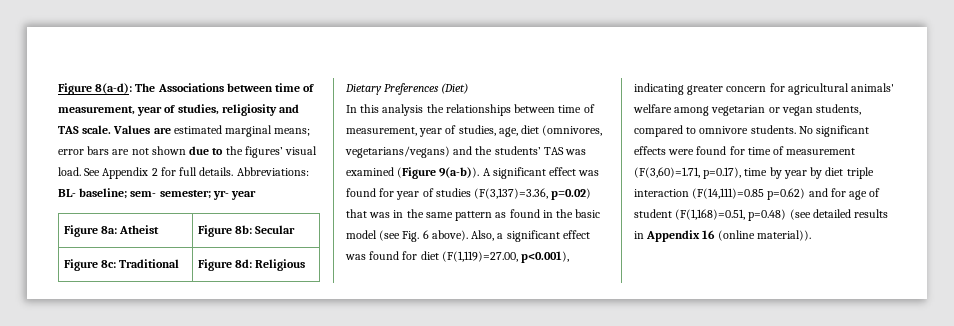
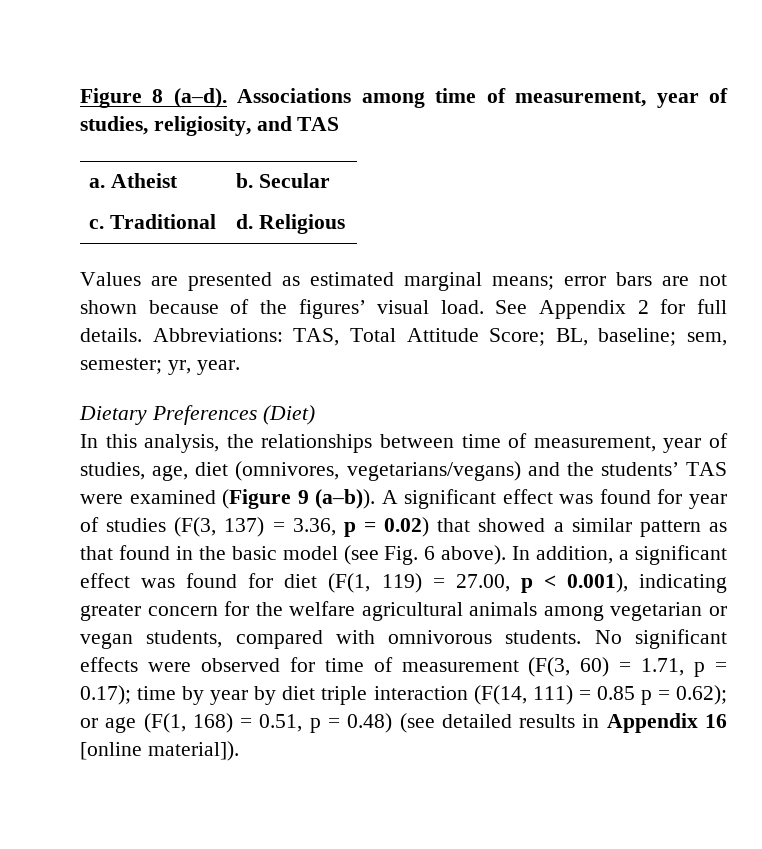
- Figure 8(a-d): The Associations between time of measurement, year of studies, religiosity and TAS scale. Values are estimated marginal means; error bars are not shown due to the figures’ visual load.
+ Figure 8 (a–d). Associations among time of measurement, year of studies, religiosity, and TAS
+ a. Atheist | b. Secular
+ c. Traditional | d. Religious
+ Values are presented as estimated marginal means; error bars are not shown because of the figures’ visual load.
- Abbreviations: BL- baseline; sem- semester; yr- year
- Figure 8a: Atheist | Figure 8b: Secular
- Figure 8c: Traditional | Figure 8d: Religious
+ Abbreviations: TAS, Total Attitude Score; BL, baseline; sem, semester; yr, year.
- In this analysis the relationships between time of measurement, year of studies, age, diet (omnivores, vegetarians/vegans) and the students’ TAS was examined (Figure 9(a-b)).
+ In this analysis, the relationships between time of measurement, year of studies, age, diet (omnivores, vegetarians/vegans) and the students’ TAS were examined (Figure 9 (a–b)).
- A significant effect was found for year of studies (F(3,137)=3.36, p=0.02) that was in the same pattern as found in the basic model (see Fig. 6 above).
+ A significant effect was found for year of studies (F(3, 137) = 3.36, p = 0.02) that showed a similar pattern as that found in the basic model (see Fig. 6 above).
- Also, a significant effect was found for diet (F(1,119)=27.00, p<0.001), indicating greater concern for agricultural animals' welfare among vegetarian or vegan students, compared to omnivore students.
+ In addition, a significant effect was found for diet (F(1, 119) = 27.00, p < 0.001), indicating greater concern for the welfare agricultural animals among vegetarian or vegan students, compared with omnivorous students.
- No significant effects were found for time of measurement (F(3,60)=1.71, p=0.17), time by year by diet triple interaction (F(14,111)=0.85 p=0.62) and for age of student (F(1,168)=0.51, p=0.48) (see detailed results in Appendix 16 (online material)).
+ No significant effects were observed for time of measurement (F(3, 60) = 1.71, p = 0.17); time by year by diet triple interaction (F(14, 111) = 0.85 p = 0.62); or age (F(1, 168) = 0.51, p = 0.48) (see detailed results in Appendix 16 [online material]).

